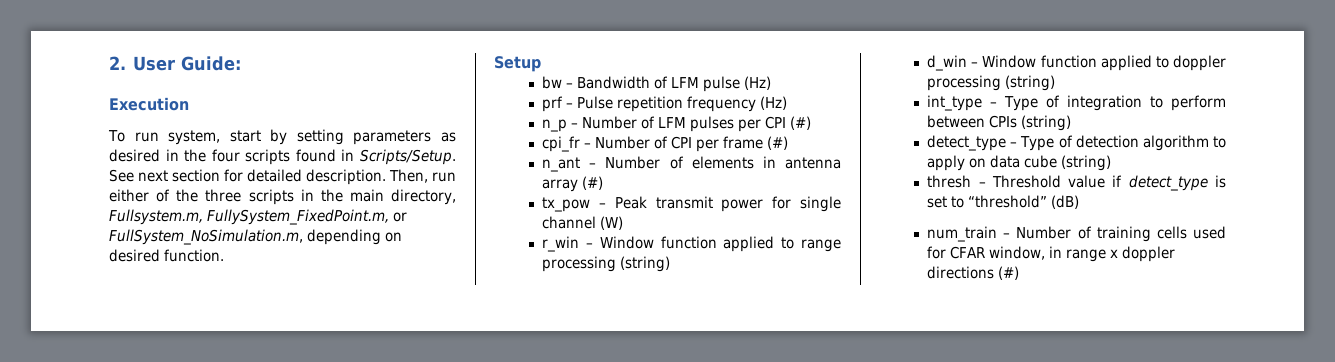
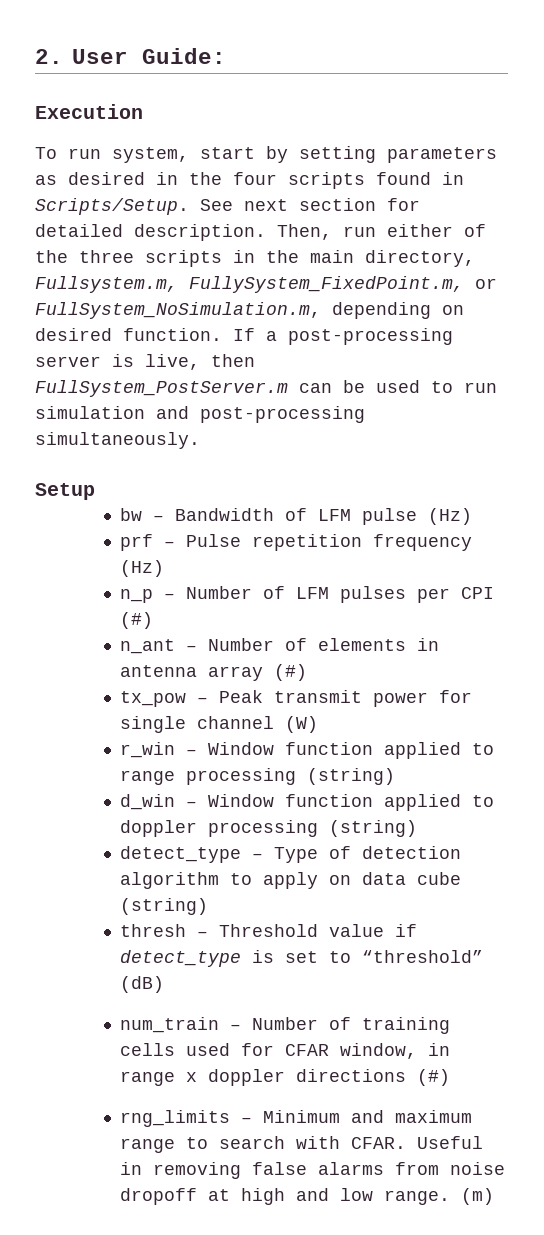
+ If a post-processing server is live, then FullSystem_PostServer.m can be used to run simulation and post-processing simultaneously.
- cpi_fr – Number of CPI per frame (#)
- int_type – Type of integration to perform between CPIs (string)
+ rng_limits – Minimum and maximum range to search with CFAR. Useful in removing false alarms from noise dropoff at high and low range. (m)

